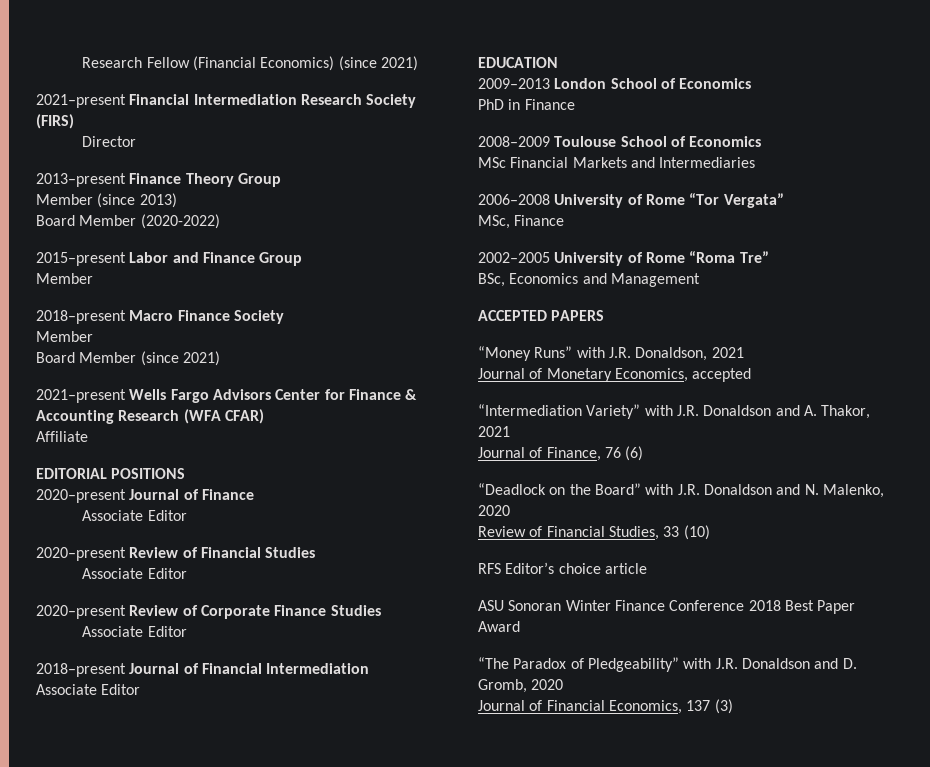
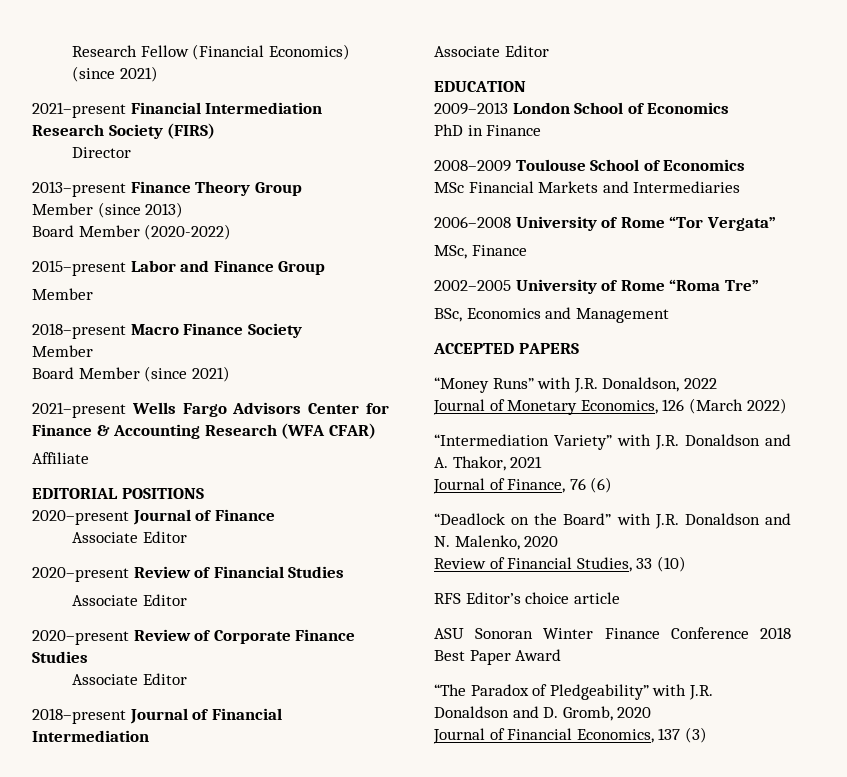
- “Money Runs” with J.R. Donaldson, 2021
+ “Money Runs” with J.R. Donaldson, 2022
- Journal of Monetary Economics, accepted
+ Journal of Monetary Economics, 126 (March 2022)

